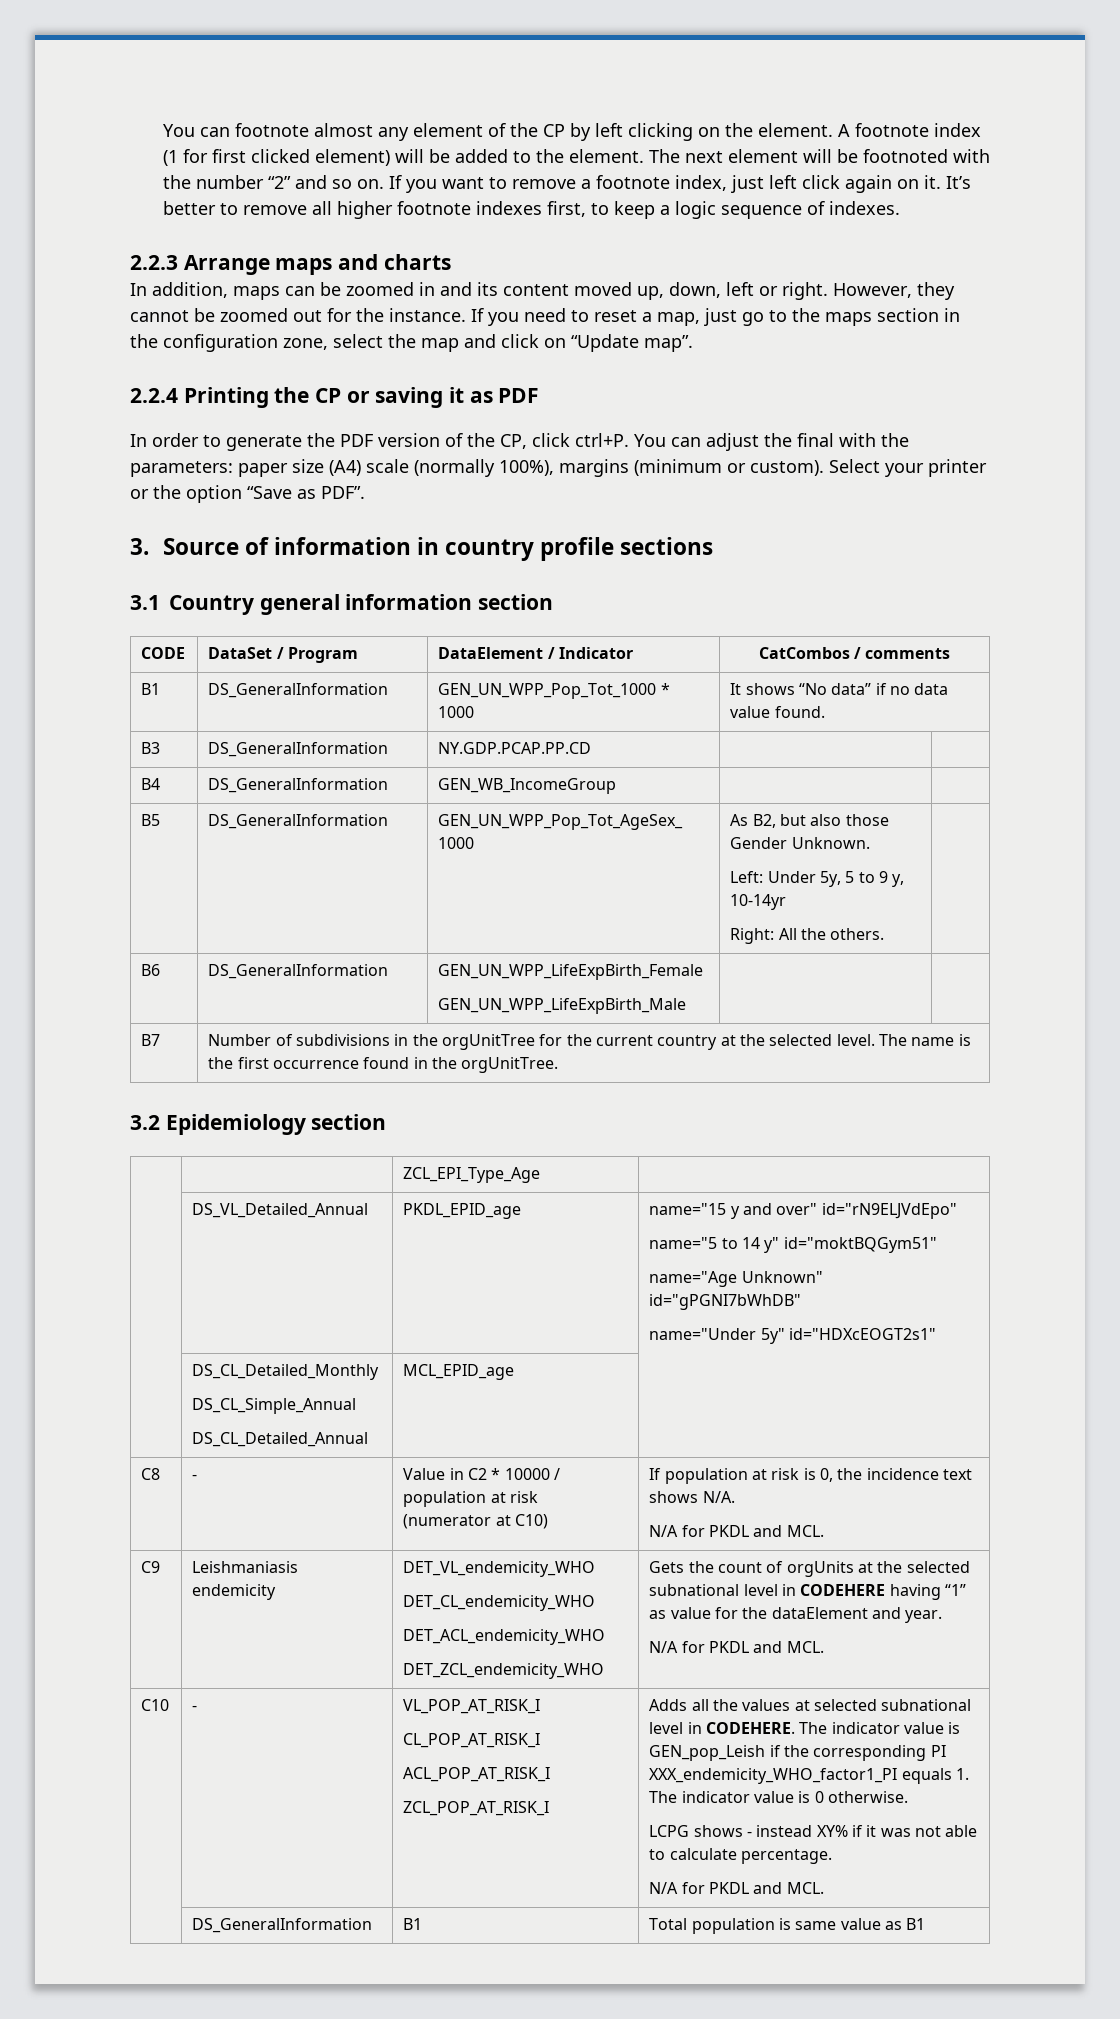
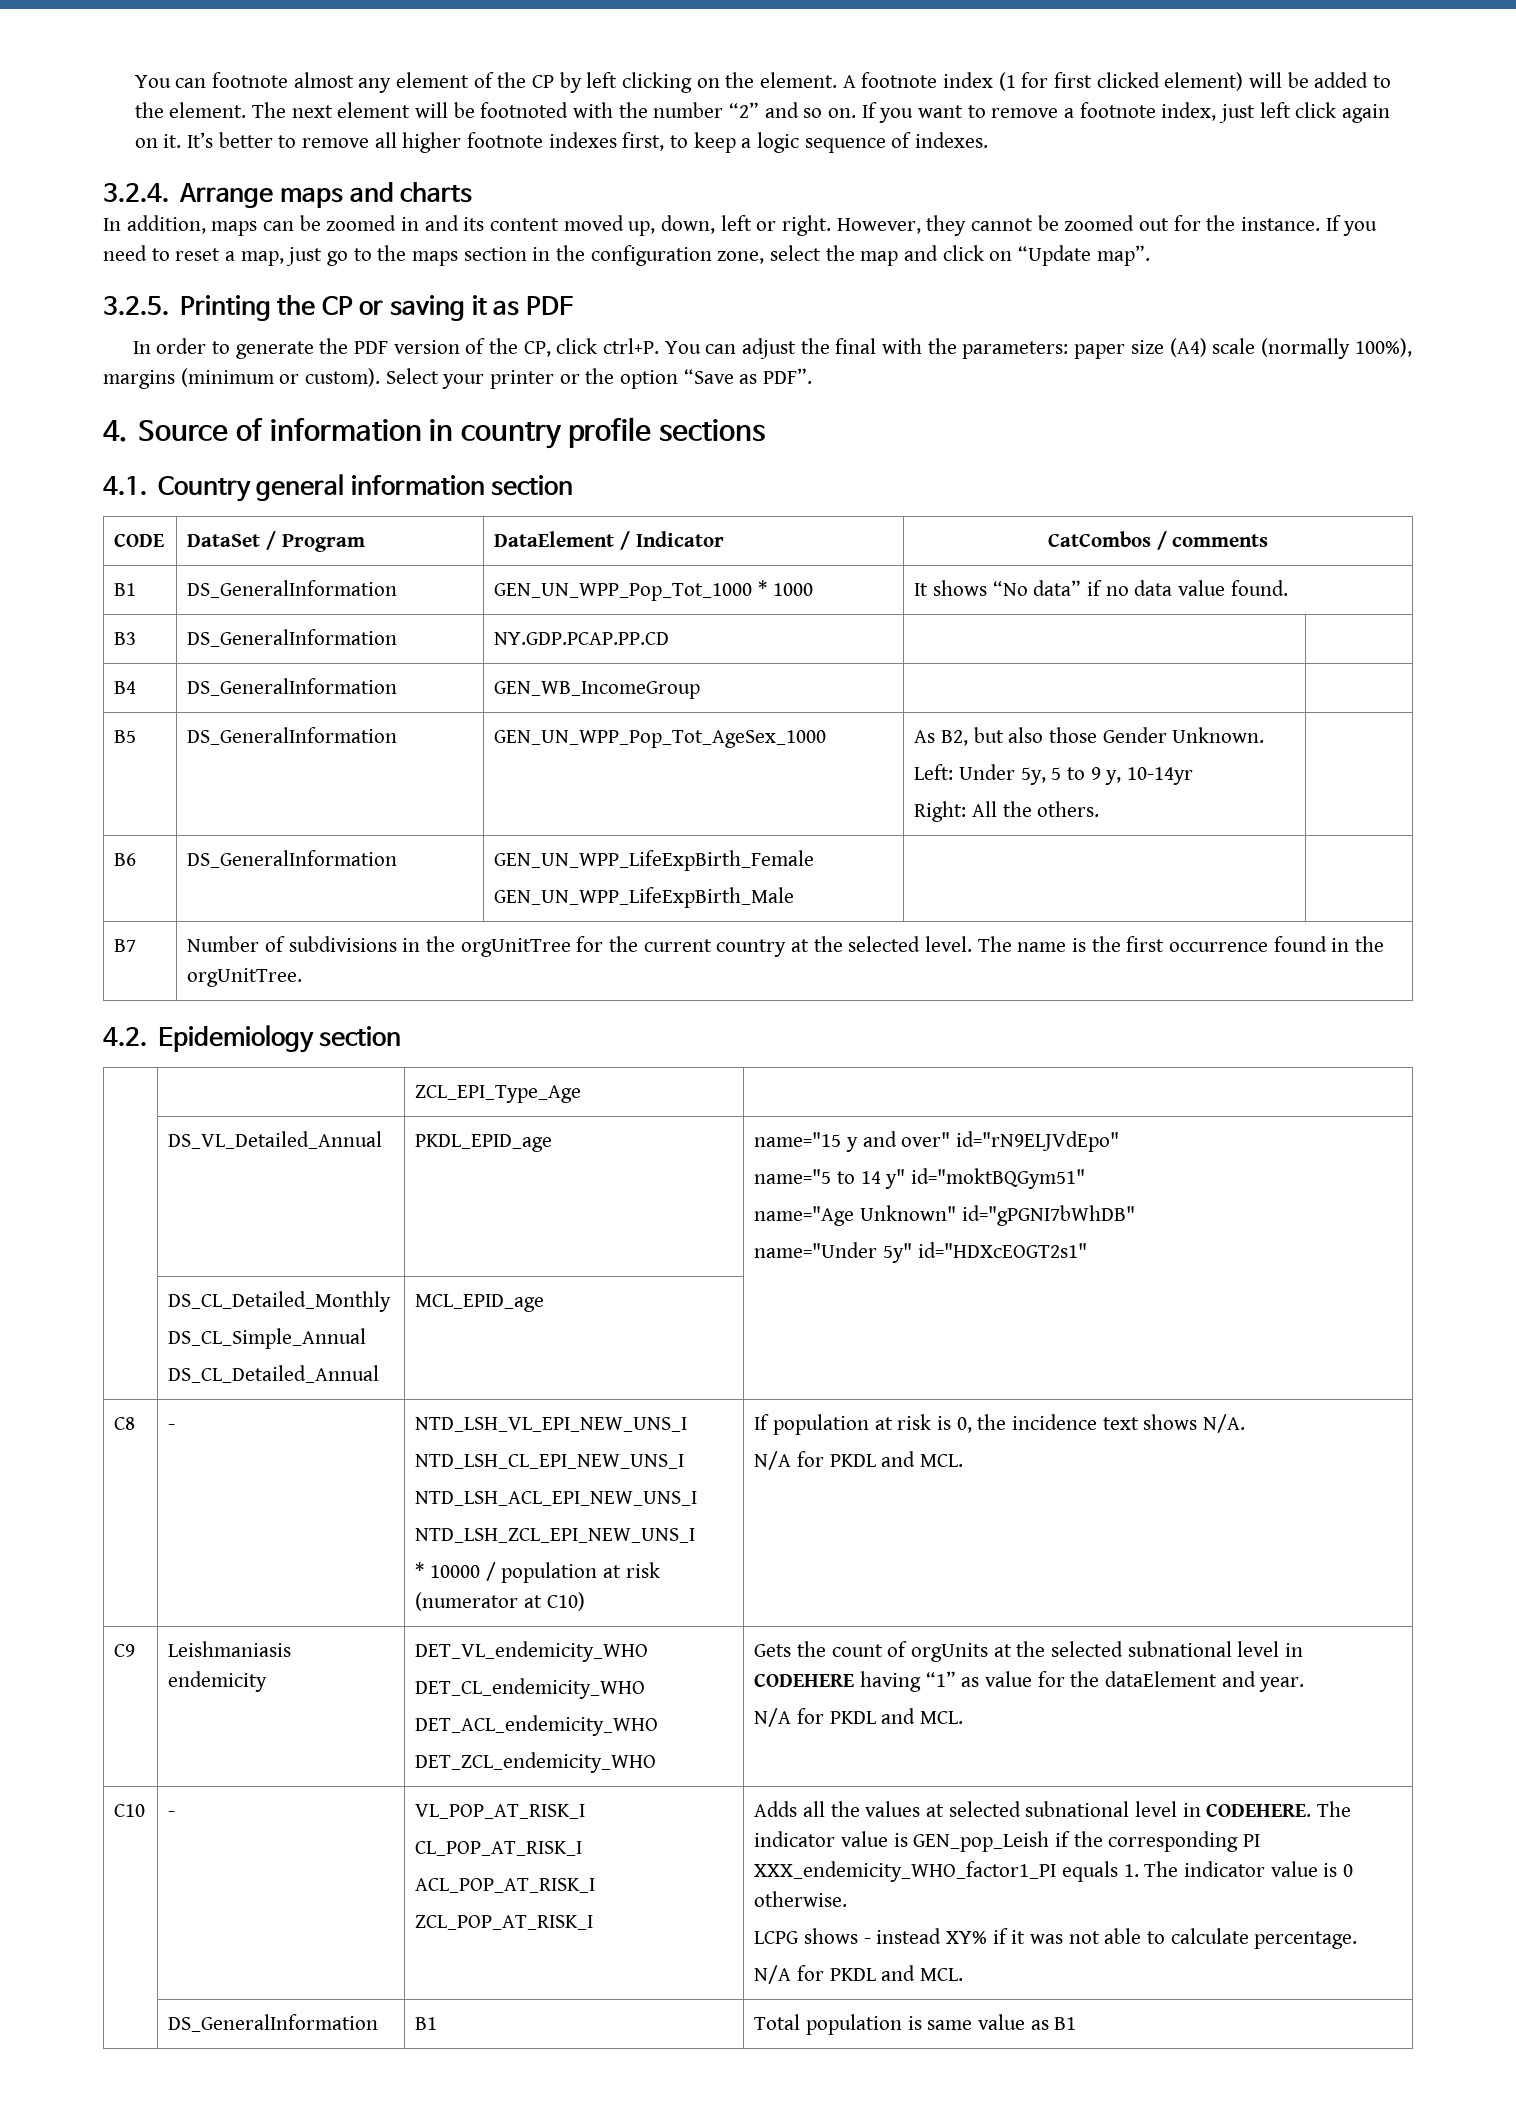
- 2.2.3 Arrange maps and charts
+ 3.2.4. Arrange maps and charts
- 2.2.4 Printing the CP or saving it as PDF
+ 3.2.5. Printing the CP or saving it as PDF
- 3. Source of information in country profile sections
+ 4. Source of information in country profile sections
- 3.1 Country general information section
+ 4.1. Country general information section
- 3.2 Epidemiology section
+ 4.2. Epidemiology section
- C8 | - | Value in C2 * 10000 / population at risk (numerator at C10) | If population at risk is 0, the incidence text shows N/A.
+ C8 | - | NTD_LSH_VL_EPI_NEW_UNS_I
+ NTD_LSH_CL_EPI_NEW_UNS_I
+ NTD_LSH_ACL_EPI_NEW_UNS_I
+ NTD_LSH_ZCL_EPI_NEW_UNS_I
+ * 10000 / population at risk (numerator at C10) | If population at risk is 0, the incidence text shows N/A.

